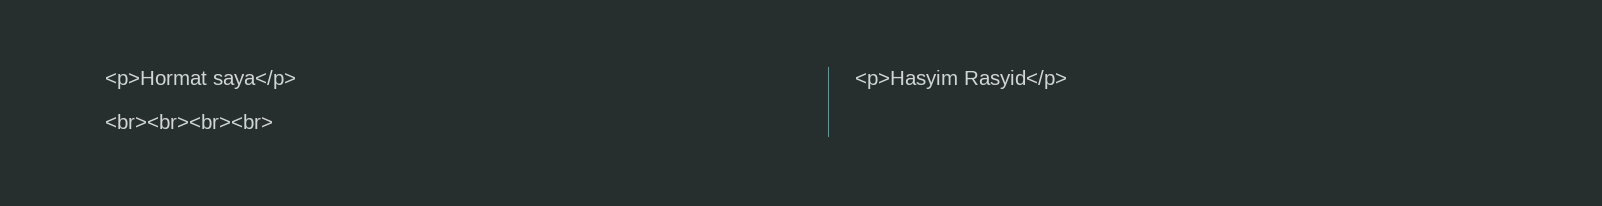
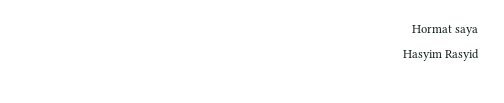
- <p>Hormat saya</p>
- <br><br><br><br>
- <p>Hasyim Rasyid</p>
+ Hormat saya
+ Hasyim Rasyid

